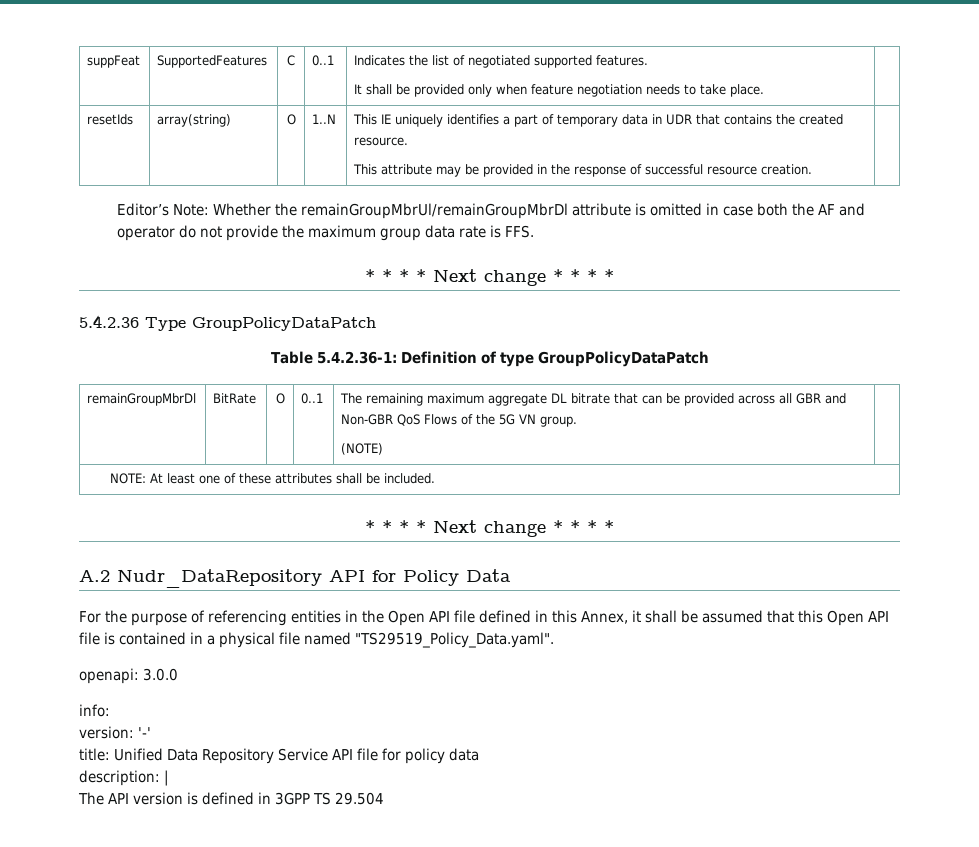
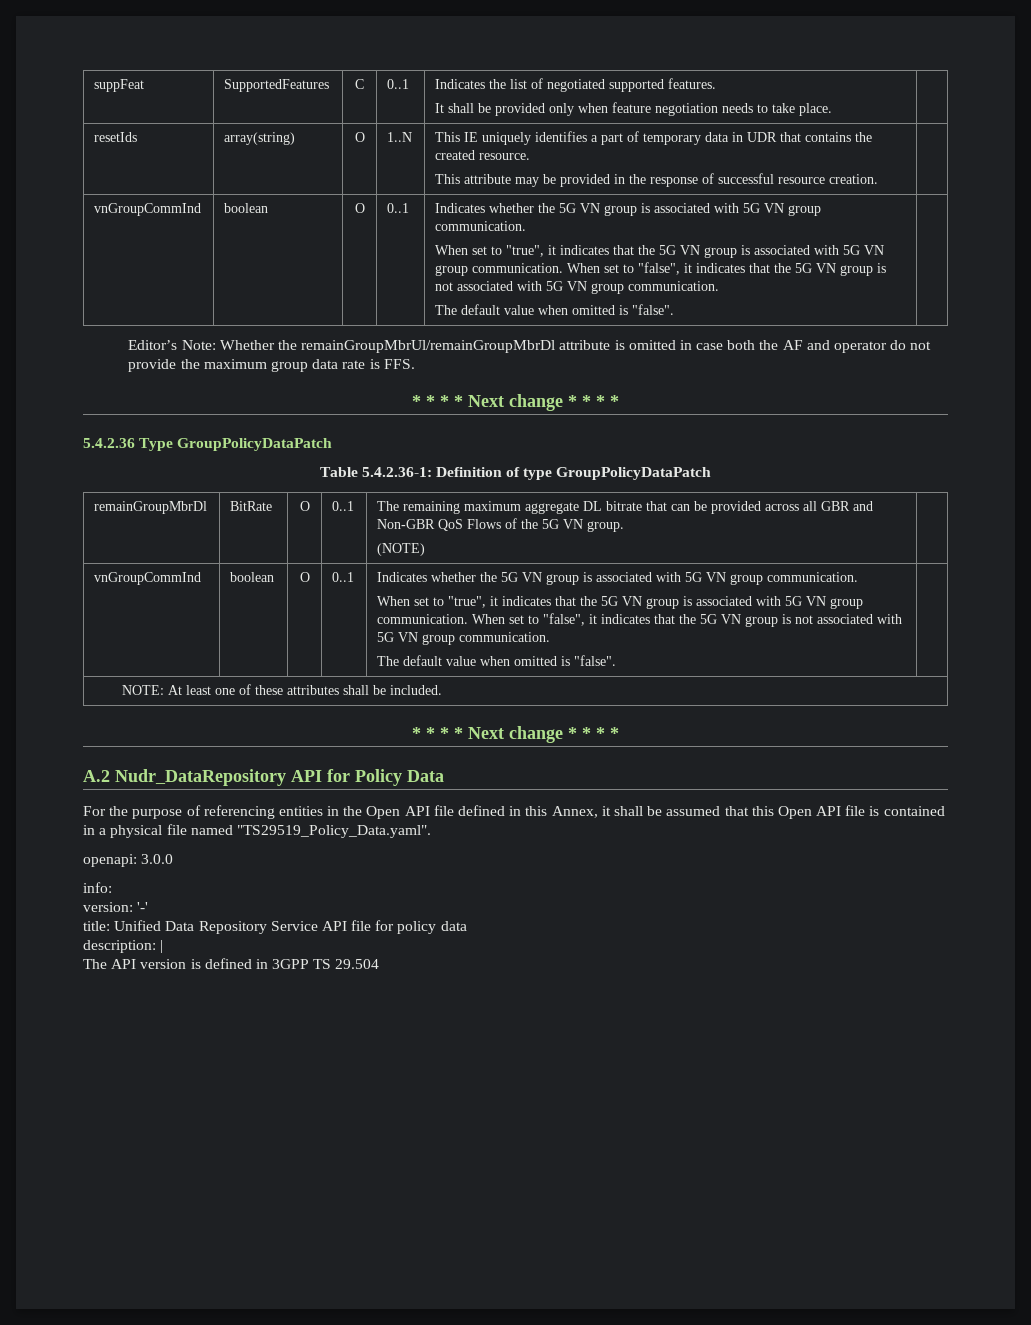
  resetIds | array(string) | O | 1..N | This IE uniquely identifies a part of temporary data in UDR that contains the created resource.
  This attribute may be provided in the response of successful resource creation. |
+ vnGroupCommInd | boolean | O | 0..1 | Indicates whether the 5G VN group is associated with 5G VN group communication.
+ When set to "true", it indicates that the 5G VN group is associated with 5G VN group communication. When set to "false", it indicates that the 5G VN group is not associated with 5G VN group communication.
+ The default value when omitted is "false".
  remainGroupMbrDl | BitRate | O | 0..1 | The remaining maximum aggregate DL bitrate that can be provided across all GBR and Non-GBR QoS Flows of the 5G VN group.
  (NOTE) |
+ vnGroupCommInd | boolean | O | 0..1 | Indicates whether the 5G VN group is associated with 5G VN group communication.
+ When set to "true", it indicates that the 5G VN group is associated with 5G VN group communication. When set to "false", it indicates that the 5G VN group is not associated with 5G VN group communication.
+ The default value when omitted is "false".

